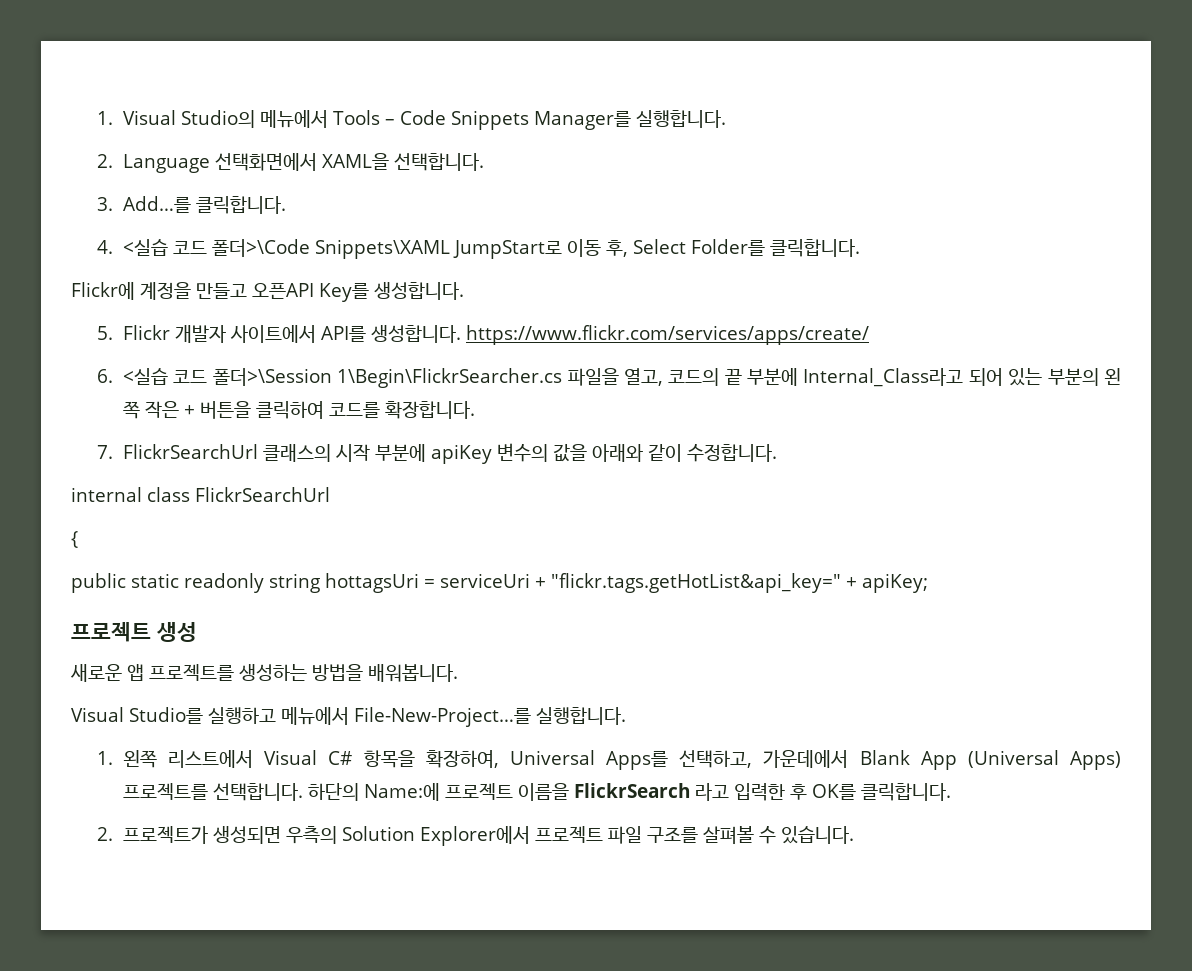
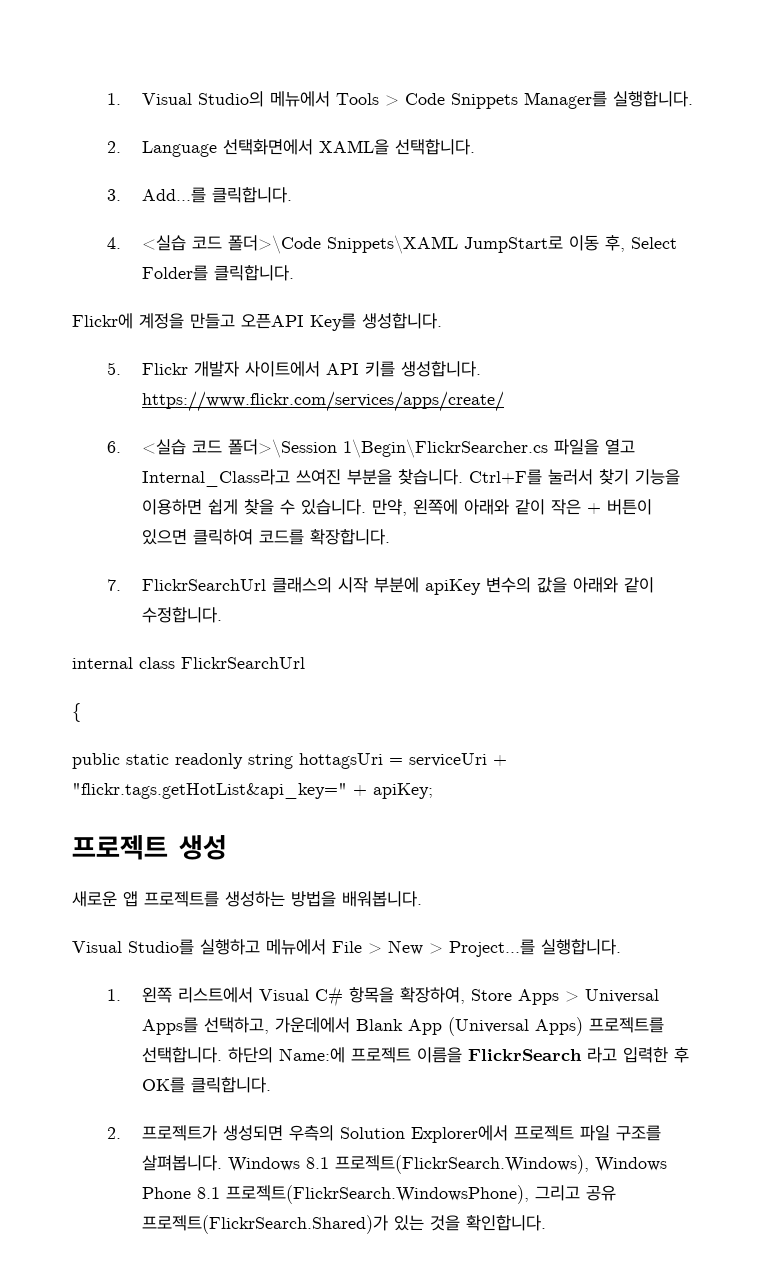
- 1. Visual Studio의 메뉴에서 Tools – Code Snippets Manager를 실행합니다.
+ 1. Visual Studio의 메뉴에서 Tools > Code Snippets Manager를 실행합니다.
- 5. Flickr 개발자 사이트에서 API를 생성합니다. https://www.flickr.com/services/apps/create/
+ 5. Flickr 개발자 사이트에서 API 키를 생성합니다. https://www.flickr.com/services/apps/create/
- 6. <실습 코드 폴더>\Session 1\Begin\FlickrSearcher.cs 파일을 열고, 코드의 끝 부분에 Internal_Class라고 되어 있는 부분의 왼 쪽 작은 + 버튼을 클릭하여 코드를 확장합니다.
+ 6. <실습 코드 폴더>\Session 1\Begin\FlickrSearcher.cs 파일을 열고 Internal_Class라고 쓰여진 부분을 찾습니다. Ctrl+F를 눌러서 찾기 기능을 이용하면 쉽게 찾을 수 있습니다. 만약, 왼쪽에 아래와 같이 작은 + 버튼이 있으면 클릭하여 코드를 확장합니다.
- Visual Studio를 실행하고 메뉴에서 File-New-Project…를 실행합니다.
+ Visual Studio를 실행하고 메뉴에서 File > New > Project…를 실행합니다.
- 1. 왼쪽 리스트에서 Visual C# 항목을 확장하여, Universal Apps를 선택하고, 가운데에서 Blank App (Universal Apps) 프로젝트를 선택합니다.
+ 1. 왼쪽 리스트에서 Visual C# 항목을 확장하여, Store Apps > Universal Apps를 선택하고, 가운데에서 Blank App (Universal Apps) 프로젝트를 선택합니다.
- 2. 프로젝트가 생성되면 우측의 Solution Explorer에서 프로젝트 파일 구조를 살펴볼 수 있습니다.
+ 2. 프로젝트가 생성되면 우측의 Solution Explorer에서 프로젝트 파일 구조를 살펴봅니다. Windows 8.1 프로젝트(FlickrSearch.Windows), Windows Phone 8.1 프로젝트(FlickrSearch.WindowsPhone), 그리고 공유 프로젝트(FlickrSearch.Shared)가 있는 것을 확인합니다.

